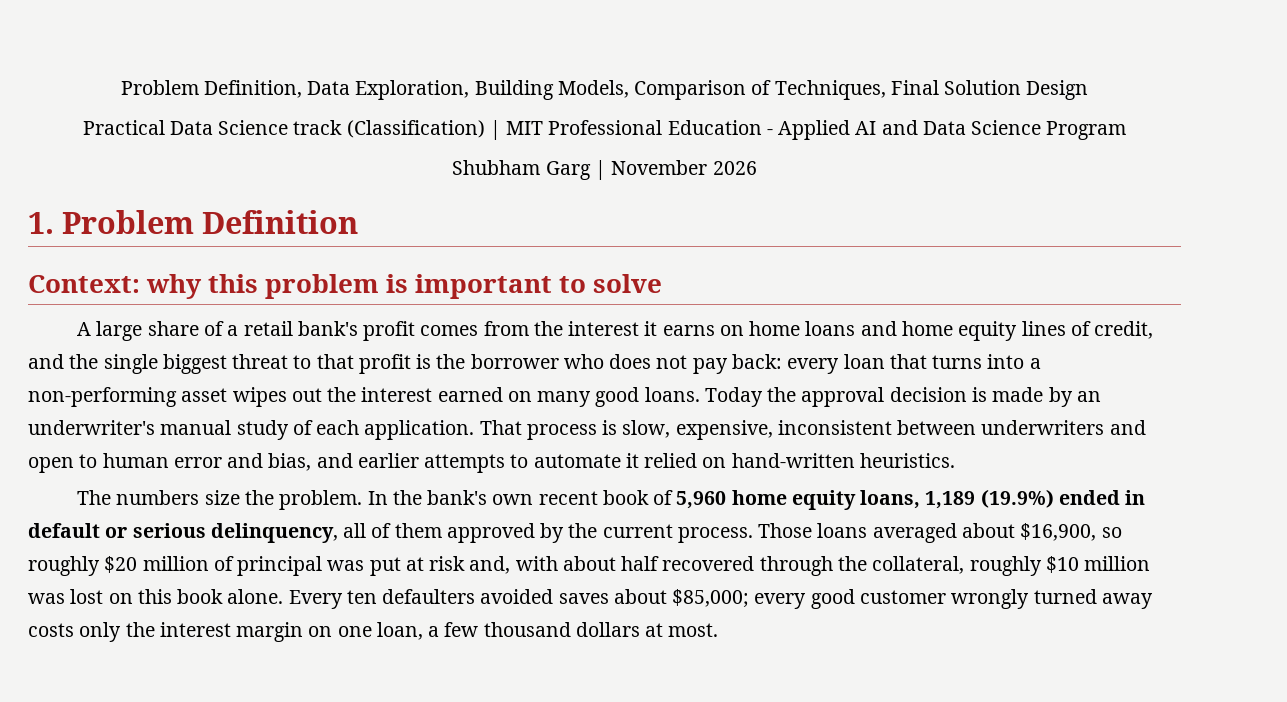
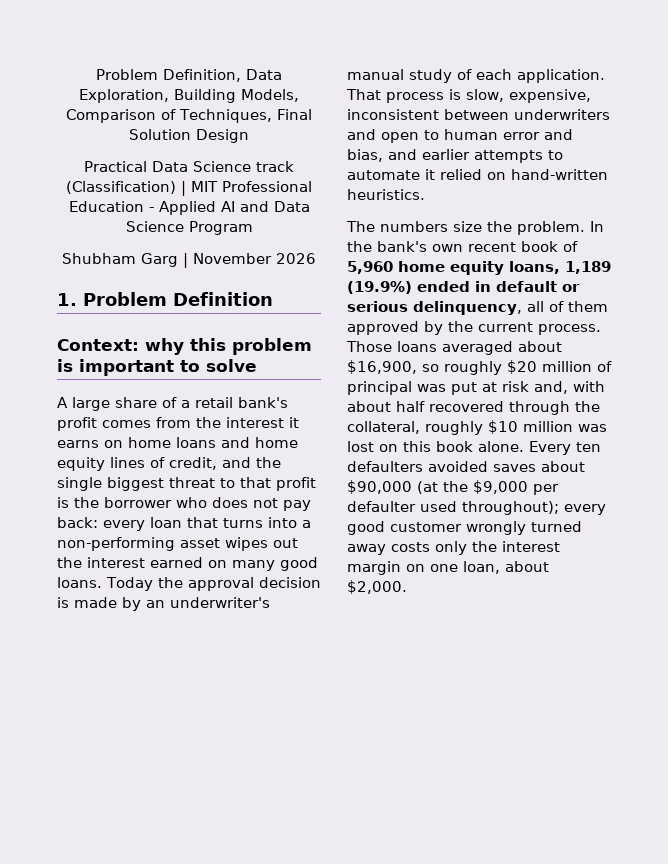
- Every ten defaulters avoided saves about $85,000; every good customer wrongly turned away costs only the interest margin on one loan, a few thousand dollars at most.
+ Every ten defaulters avoided saves about $90,000 (at the $9,000 per defaulter used throughout); every good customer wrongly turned away costs only the interest margin on one loan, about $2,000.

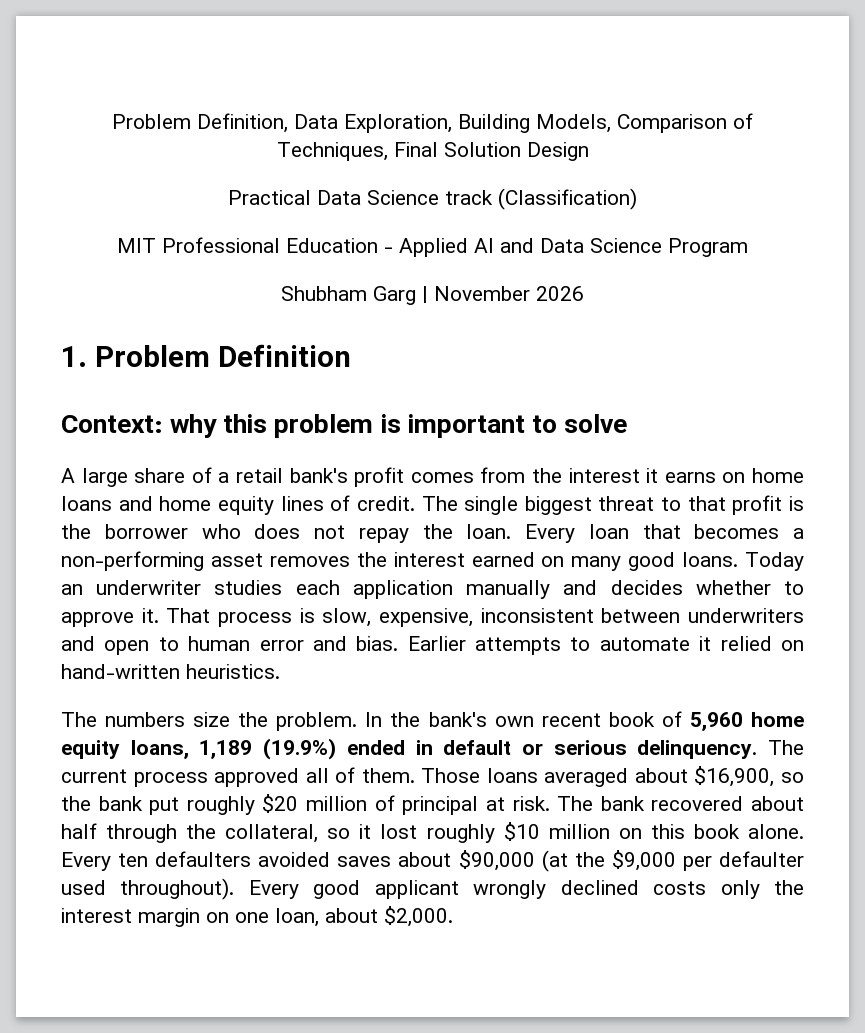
- Practical Data Science track (Classification) | MIT Professional Education - Applied AI and Data Science Program
+ Practical Data Science track (Classification)
+ MIT Professional Education - Applied AI and Data Science Program
- A large share of a retail bank's profit comes from the interest it earns on home loans and home equity lines of credit, and the single biggest threat to that profit is the borrower who does not pay back: every loan that turns into a non-performing asset wipes out the interest earned on many good loans.
+ A large share of a retail bank's profit comes from the interest it earns on home loans and home equity lines of credit. The single biggest threat to that profit is the borrower who does not repay the loan. Every loan that becomes a non-performing asset removes the interest earned on many good loans.
- Today the approval decision is made by an underwriter's manual study of each application.
+ Today an underwriter studies each application manually and decides whether to approve it.
- That process is slow, expensive, inconsistent between underwriters and open to human error and bias, and earlier attempts to automate it relied on hand-written heuristics.
+ That process is slow, expensive, inconsistent between underwriters and open to human error and bias. Earlier attempts to automate it relied on hand-written heuristics.
- In the bank's own recent book of 5,960 home equity loans, 1,189 (19.9%) ended in default or serious delinquency, all of them approved by the current process.
+ In the bank's own recent book of 5,960 home equity loans, 1,189 (19.9%) ended in default or serious delinquency. The current process approved all of them.
- Those loans averaged about $16,900, so roughly $20 million of principal was put at risk and, with about half recovered through the collateral, roughly $10 million was lost on this book alone.
+ Those loans averaged about $16,900, so the bank put roughly $20 million of principal at risk. The bank recovered about half through the collateral, so it lost roughly $10 million on this book alone.
- Every ten defaulters avoided saves about $90,000 (at the $9,000 per defaulter used throughout); every good customer wrongly turned away costs only the interest margin on one loan, about $2,000.
+ Every ten defaulters avoided saves about $90,000 (at the $9,000 per defaulter used throughout). Every good applicant wrongly declined costs only the interest margin on one loan, about $2,000.

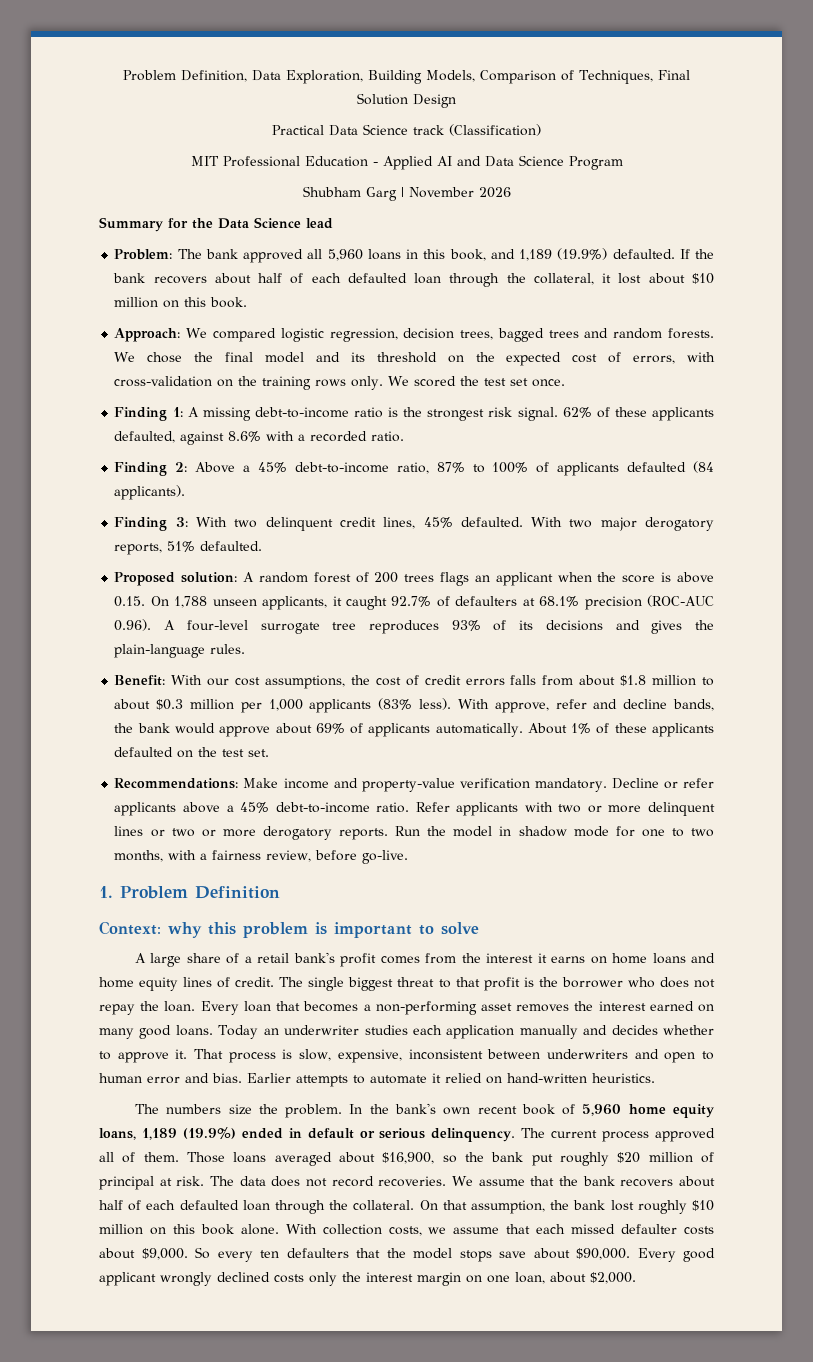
+ Summary for the Data Science lead
+ Problem: The bank approved all 5,960 loans in this book, and 1,189 (19.9%) defaulted. If the bank recovers about half of each defaulted loan through the collateral, it lost about $10 million on this book.
+ Approach: We compared logistic regression, decision trees, bagged trees and random forests. We chose the final model and its threshold on the expected cost of errors, with cross-validation on the training rows only. We scored the test set once.
+ Finding 1: A missing debt-to-income ratio is the strongest risk signal. 62% of these applicants defaulted, against 8.6% with a recorded ratio.
+ Finding 2: Above a 45% debt-to-income ratio, 87% to 100% of applicants defaulted (84 applicants).
+ Finding 3: With two delinquent credit lines, 45% defaulted. With two major derogatory reports, 51% defaulted.
+ Proposed solution: A random forest of 200 trees flags an applicant when the score is above 0.15. On 1,788 unseen applicants, it caught 92.7% of defaulters at 68.1% precision (ROC-AUC 0.96). A four-level surrogate tree reproduces 93% of its decisions and gives the plain-language rules.
+ Benefit: With our cost assumptions, the cost of credit errors falls from about $1.8 million to about $0.3 million per 1,000 applicants (83% less). With approve, refer and decline bands, the bank would approve about 69% of applicants automatically. About 1% of these applicants defaulted on the test set.
+ Recommendations: Make income and property-value verification mandatory. Decline or refer applicants above a 45% debt-to-income ratio. Refer applicants with two or more delinquent lines or two or more derogatory reports. Run the model in shadow mode for one to two months, with a fairness review, before go-live.
- The bank recovered about half through the collateral, so it lost roughly $10 million on this book alone.
+ The data does not record recoveries. We assume that the bank recovers about half of each defaulted loan through the collateral. On that assumption, the bank lost roughly $10 million on this book alone.
- Every ten defaulters avoided saves about $90,000 (at the $9,000 per defaulter used throughout).
+ With collection costs, we assume that each missed defaulter costs about $9,000. So every ten defaulters that the model stops save about $90,000.

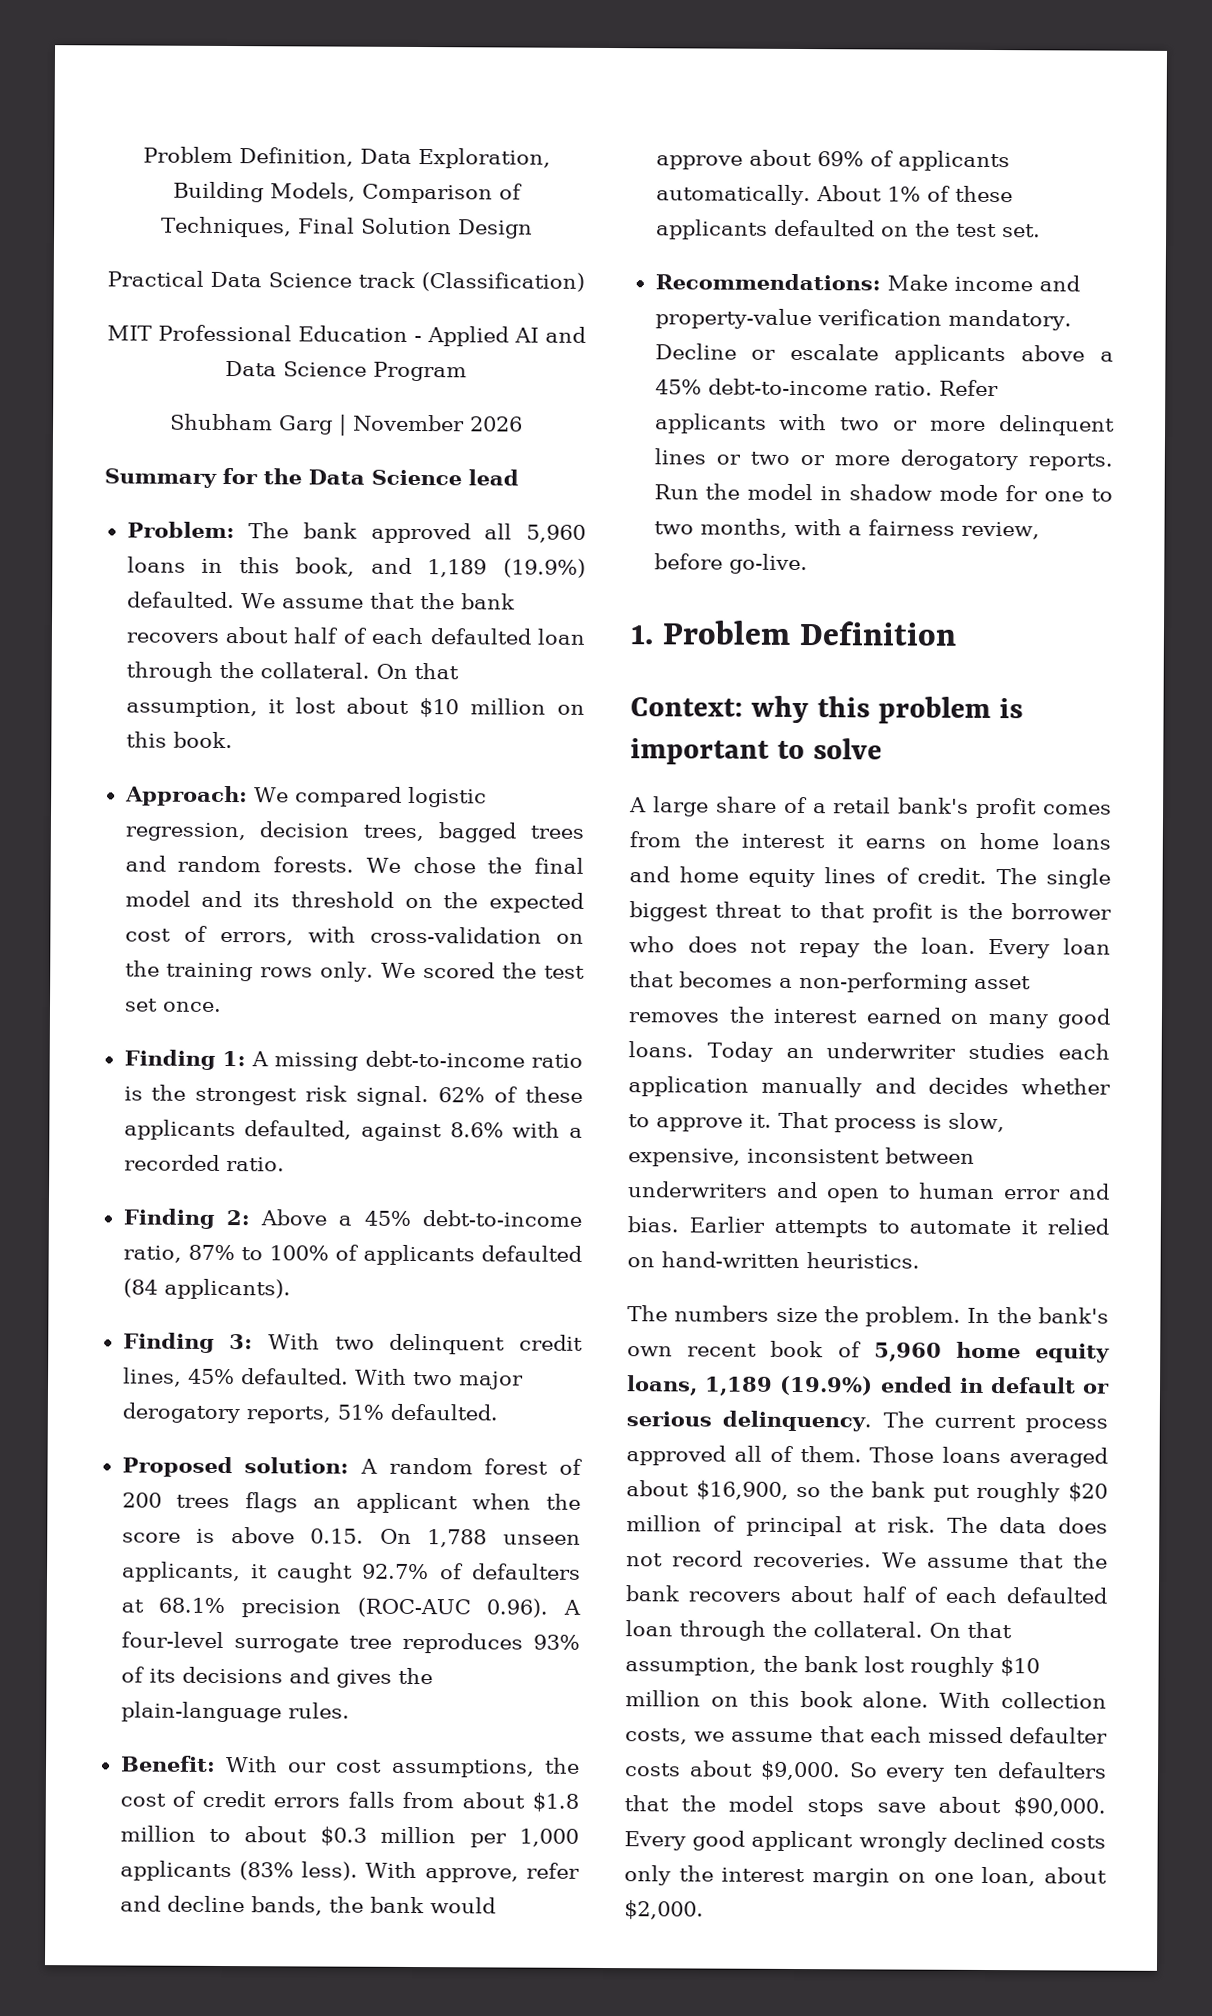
- If the bank recovers about half of each defaulted loan through the collateral, it lost about $10 million on this book.
+ We assume that the bank recovers about half of each defaulted loan through the collateral. On that assumption, it lost about $10 million on this book.
- Decline or refer applicants above a 45% debt-to-income ratio.
+ Decline or escalate applicants above a 45% debt-to-income ratio.

